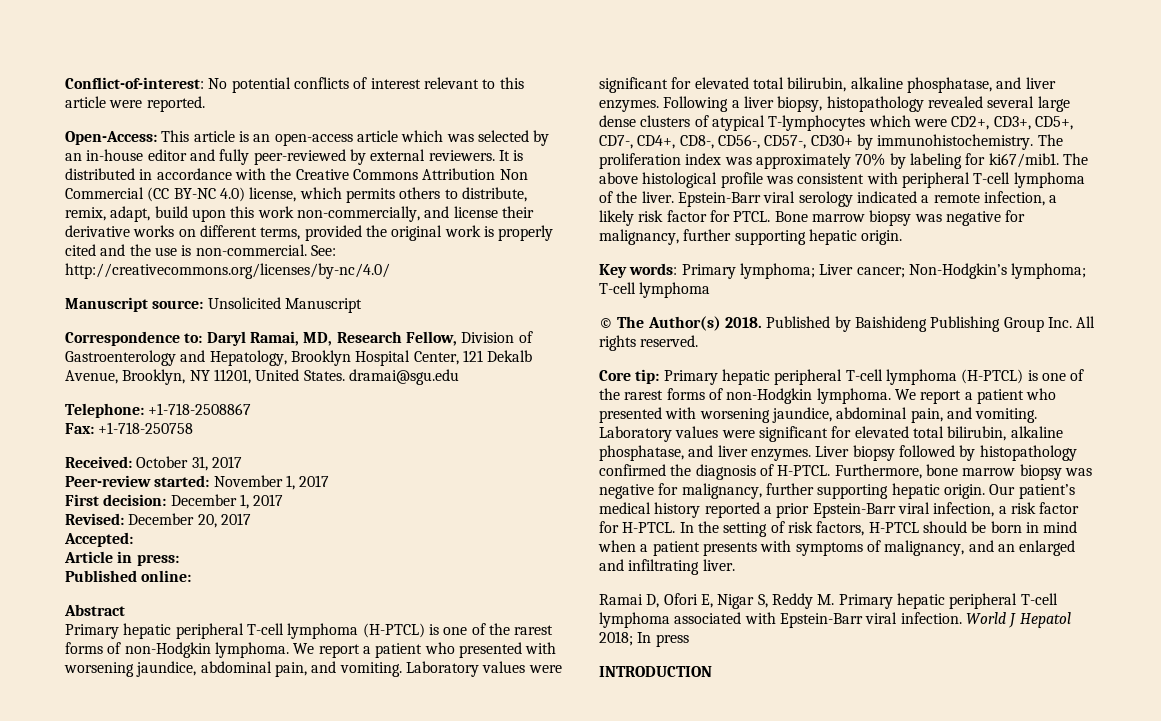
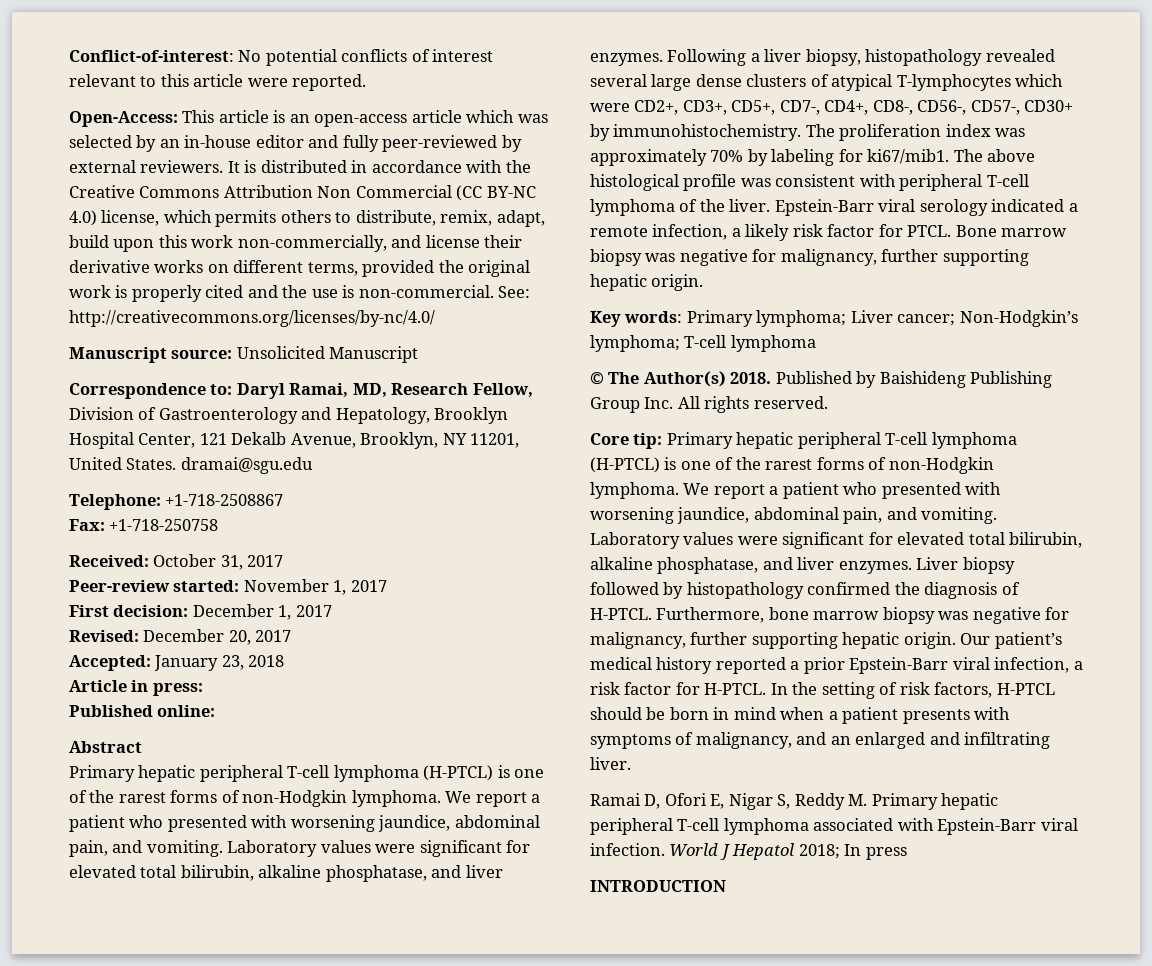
- Accepted:
+ Accepted: January 23, 2018

